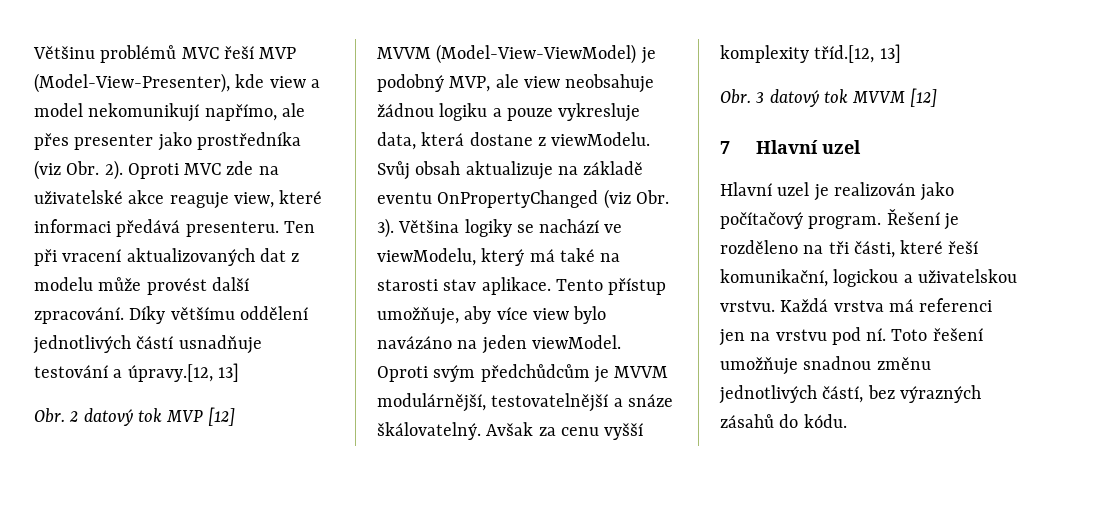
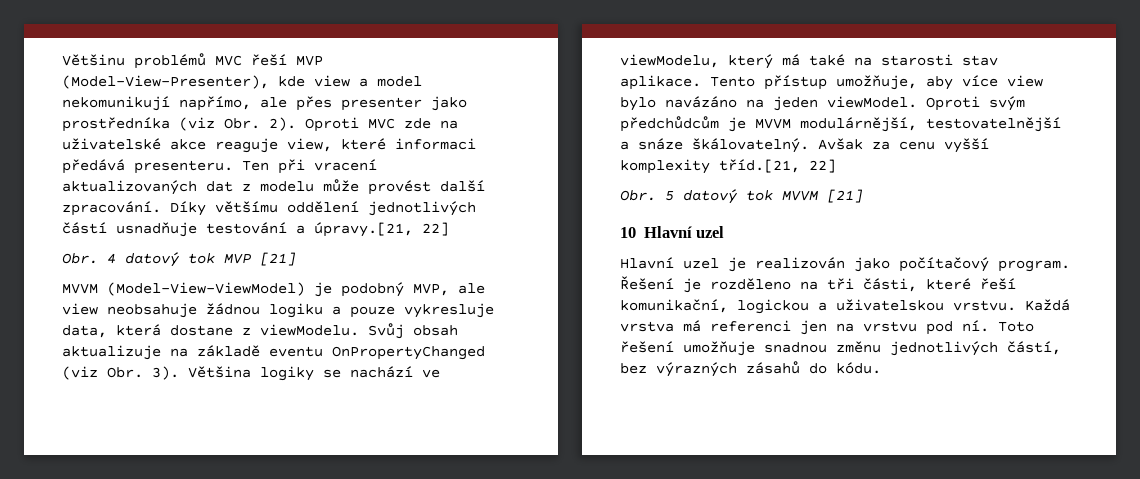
- Díky většímu oddělení jednotlivých částí usnadňuje testování a úpravy.[12, 13]
- Obr. 2 datový tok MVP [12]
+ Díky většímu oddělení jednotlivých částí usnadňuje testování a úpravy.[21, 22]
+ Obr. 4 datový tok MVP [21]
- Avšak za cenu vyšší komplexity tříd.[12, 13]
- Obr. 3 datový tok MVVM [12]
- 7 Hlavní uzel
+ Avšak za cenu vyšší komplexity tříd.[21, 22]
+ Obr. 5 datový tok MVVM [21]
+ 10 Hlavní uzel

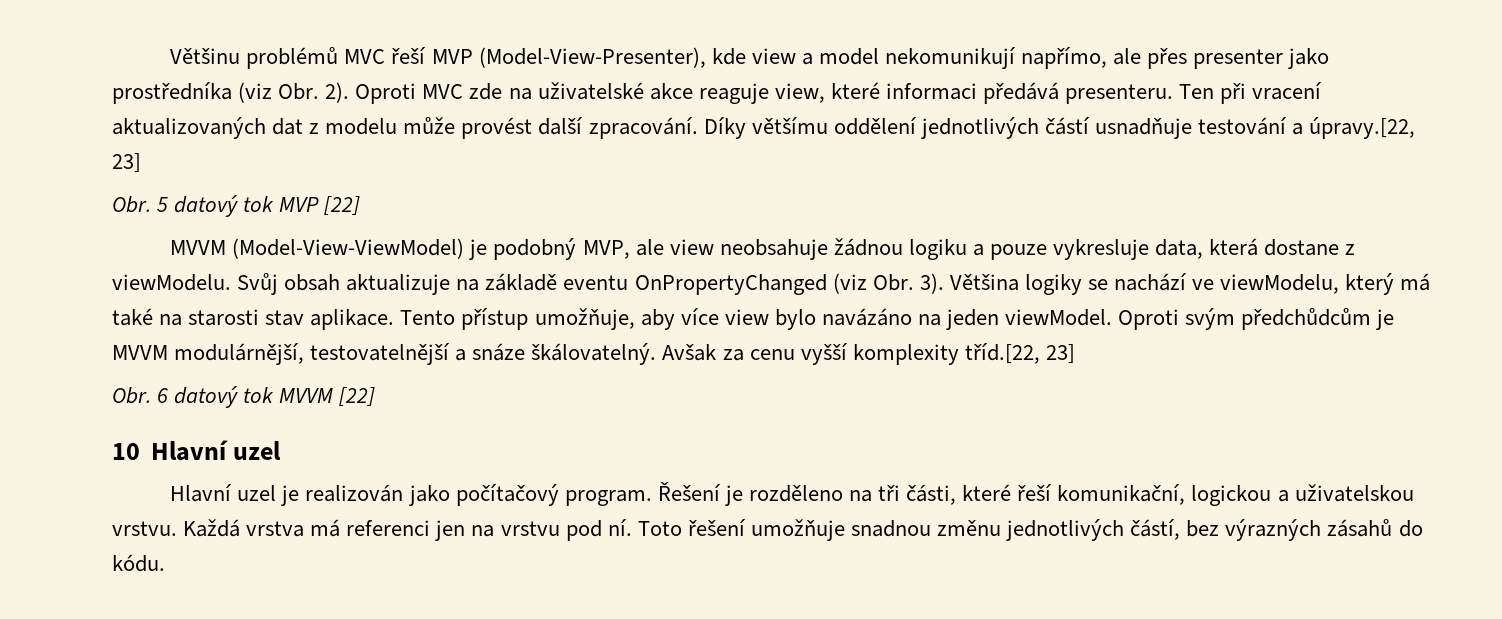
- Díky většímu oddělení jednotlivých částí usnadňuje testování a úpravy.[21, 22]
- Obr. 4 datový tok MVP [21]
+ Díky většímu oddělení jednotlivých částí usnadňuje testování a úpravy.[22, 23]
+ Obr. 5 datový tok MVP [22]
- Avšak za cenu vyšší komplexity tříd.[21, 22]
- Obr. 5 datový tok MVVM [21]
+ Avšak za cenu vyšší komplexity tříd.[22, 23]
+ Obr. 6 datový tok MVVM [22]

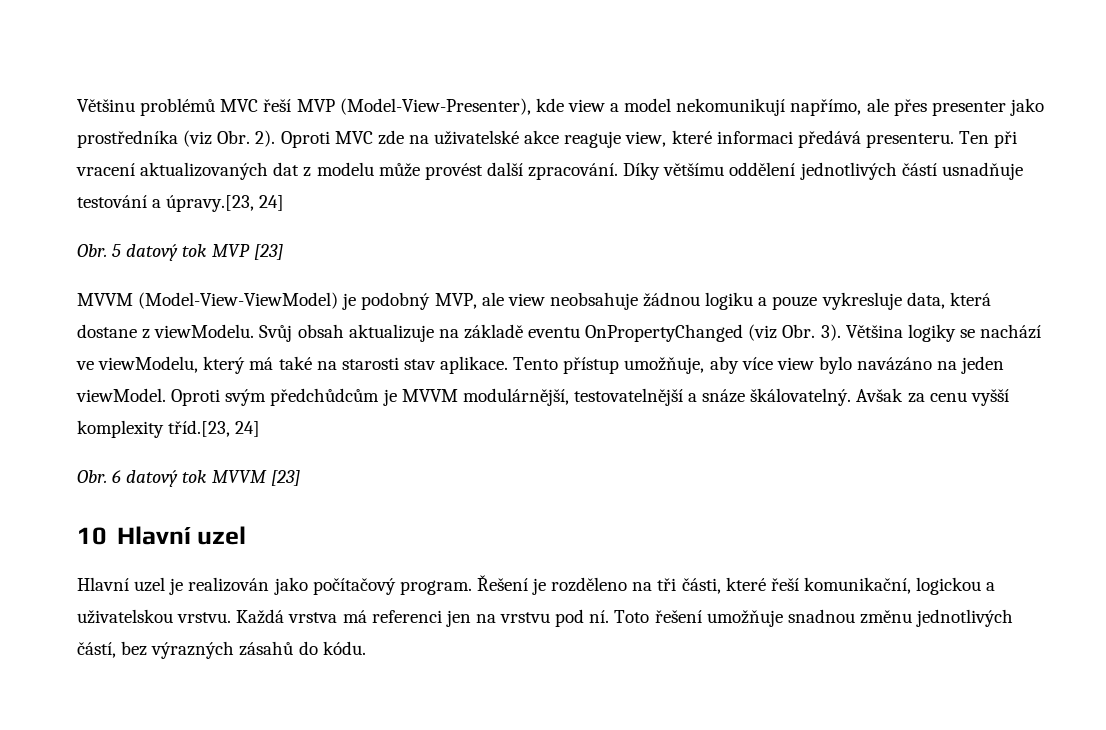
- Díky většímu oddělení jednotlivých částí usnadňuje testování a úpravy.[22, 23]
+ Díky většímu oddělení jednotlivých částí usnadňuje testování a úpravy.[23, 24]
- Obr. 5 datový tok MVP [22]
+ Obr. 5 datový tok MVP [23]
- Avšak za cenu vyšší komplexity tříd.[22, 23]
+ Avšak za cenu vyšší komplexity tříd.[23, 24]
- Obr. 6 datový tok MVVM [22]
+ Obr. 6 datový tok MVVM [23]

